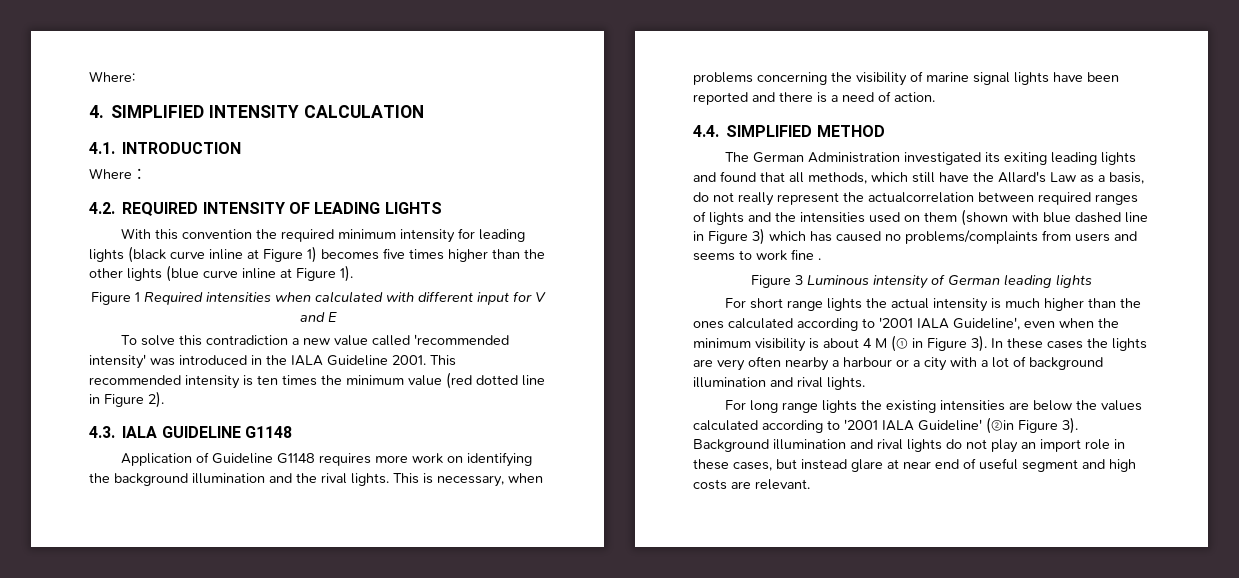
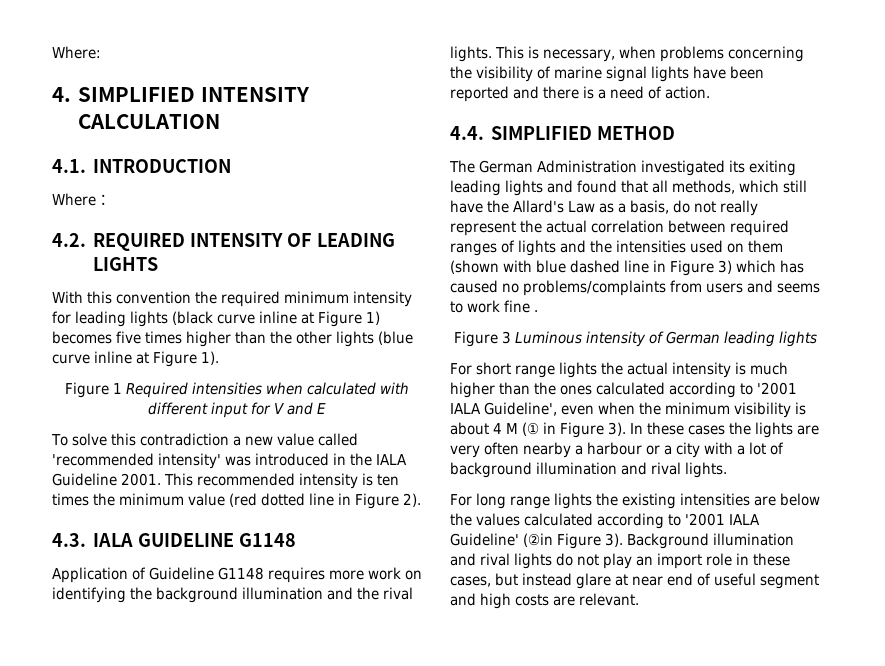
- The German Administration investigated its exiting leading lights and found that all methods, which still have the Allard's Law as a basis, do not really represent the actualcorrelation between required ranges of lights and the intensities used on them (shown with blue dashed line in Figure 3) which has caused no problems/complaints from users and seems to work fine .
+ The German Administration investigated its exiting leading lights and found that all methods, which still have the Allard's Law as a basis, do not really represent the actual correlation between required ranges of lights and the intensities used on them (shown with blue dashed line in Figure 3) which has caused no problems/complaints from users and seems to work fine .

